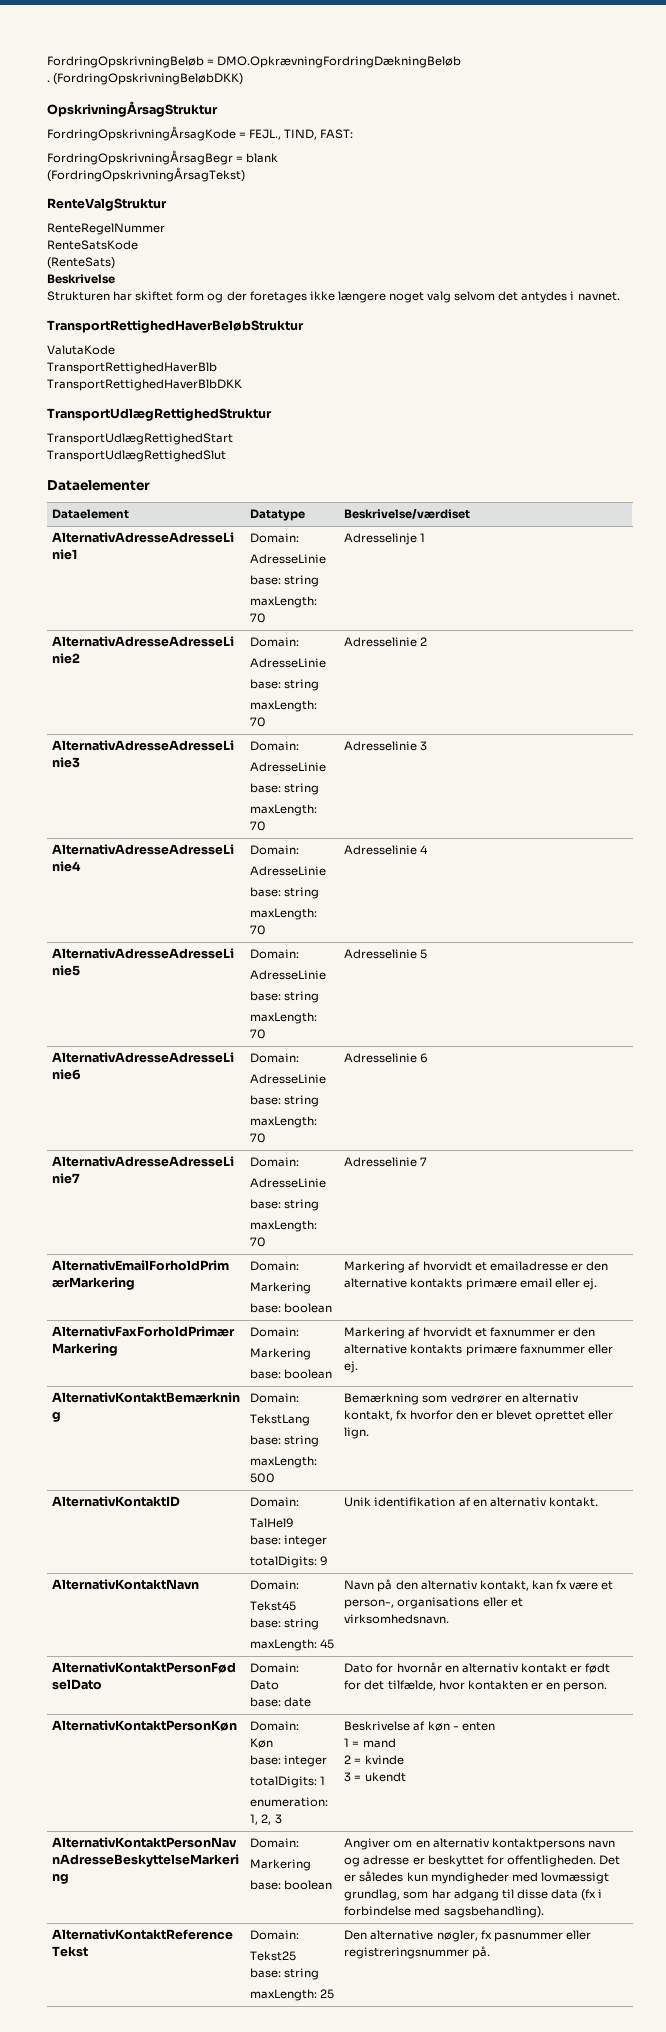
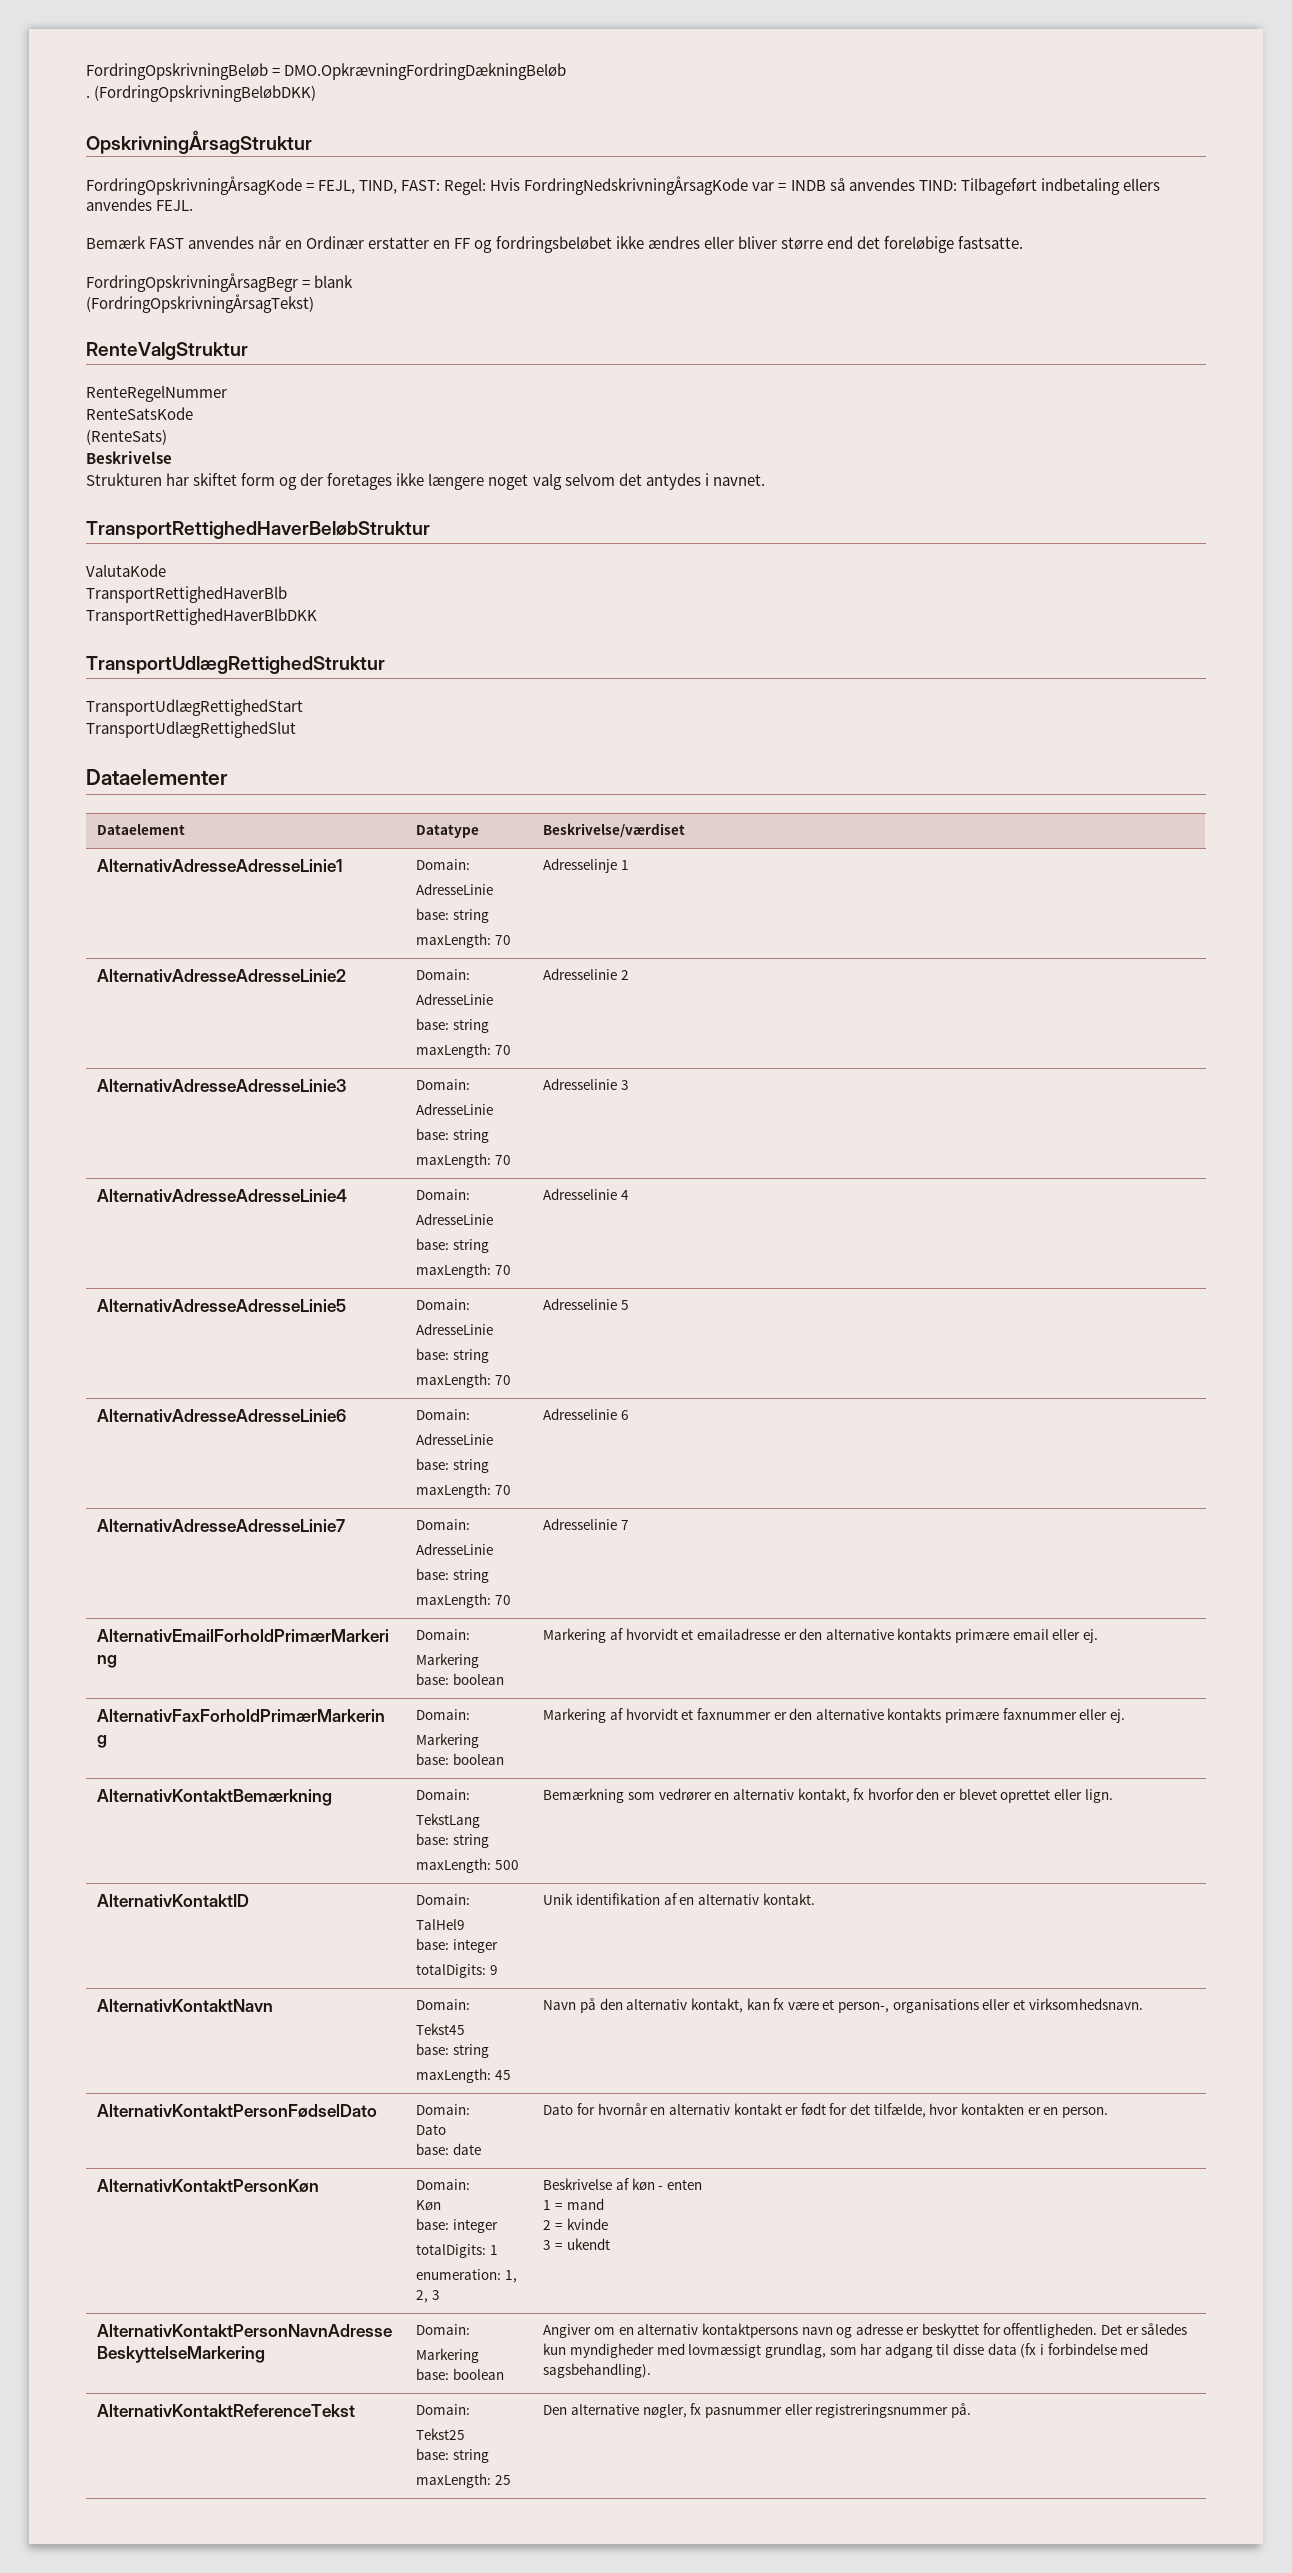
- FordringOpskrivningÅrsagKode = FEJL., TIND, FAST:
+ FordringOpskrivningÅrsagKode = FEJL, TIND, FAST: Regel: Hvis FordringNedskrivningÅrsagKode var = INDB så anvendes TIND: Tilbageført indbetaling ellers anvendes FEJL.
+ Bemærk FAST anvendes når en Ordinær erstatter en FF og fordringsbeløbet ikke ændres eller bliver større end det foreløbige fastsatte.

